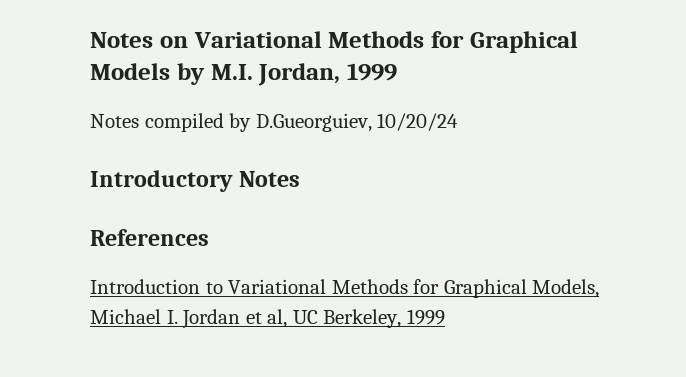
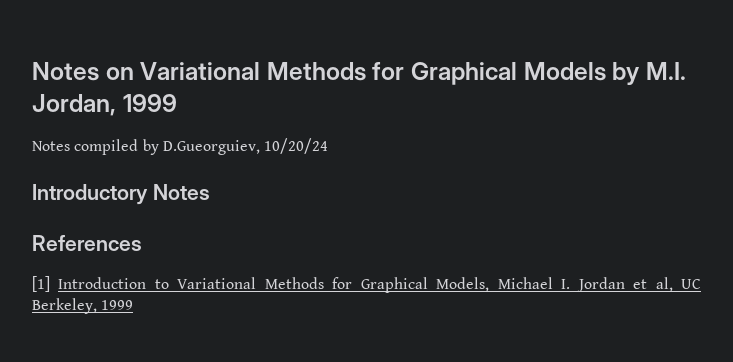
- Introduction to Variational Methods for Graphical Models, Michael I. Jordan et al, UC Berkeley, 1999
+ [1] Introduction to Variational Methods for Graphical Models, Michael I. Jordan et al, UC Berkeley, 1999

